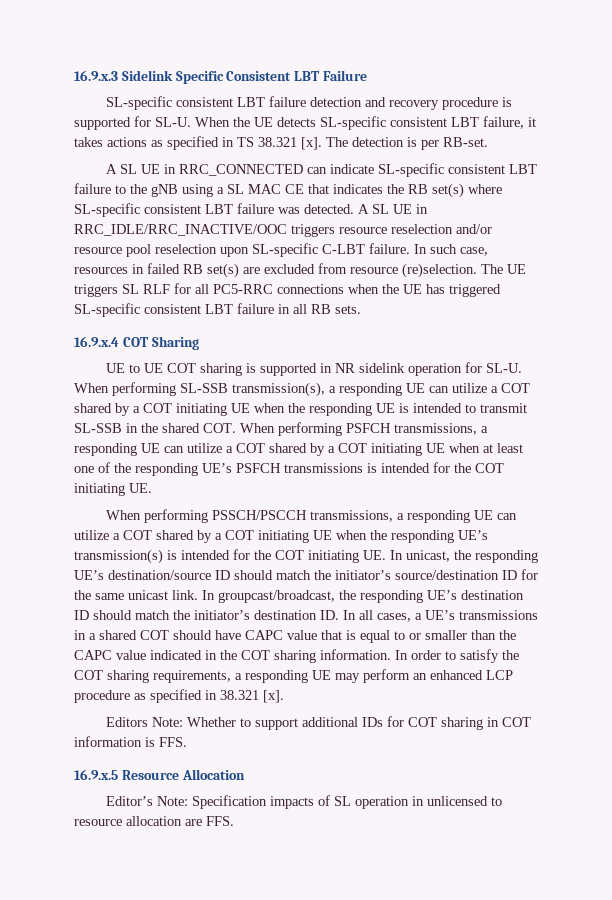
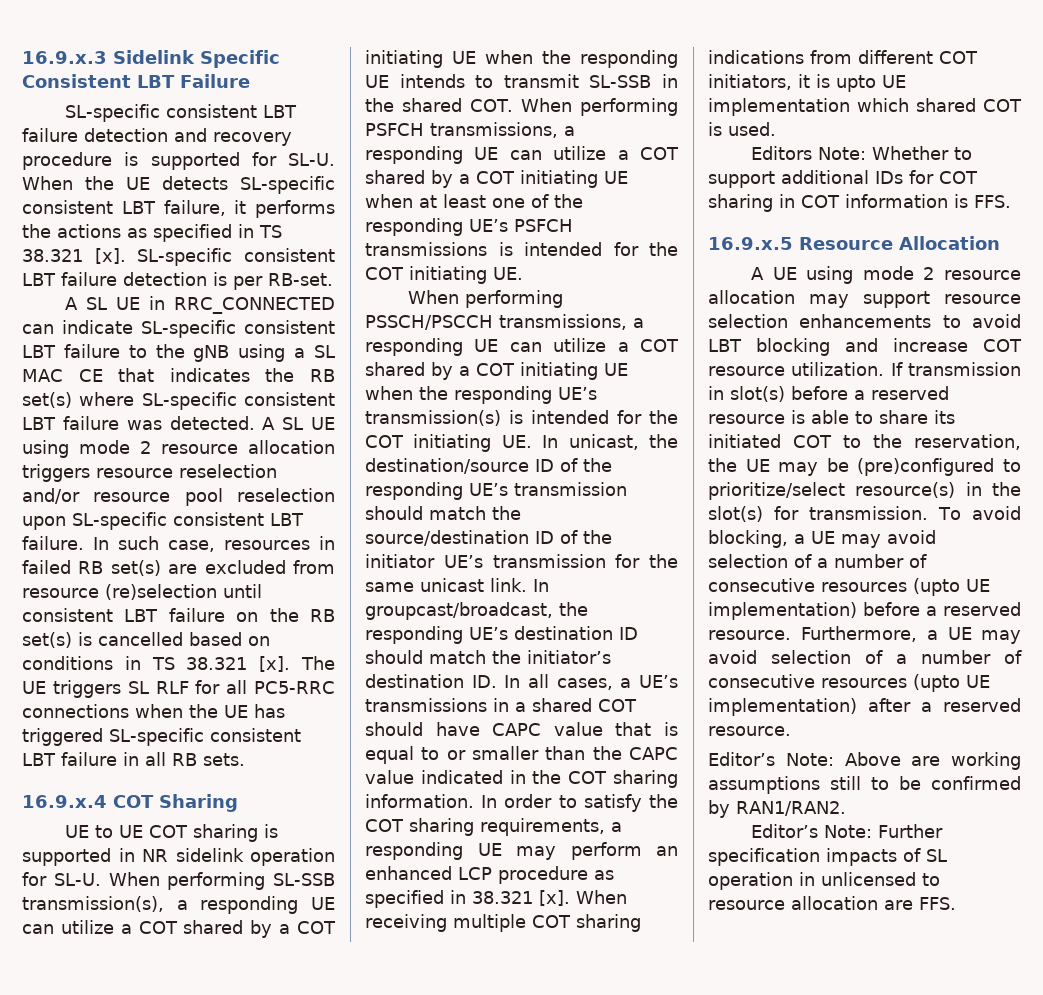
- When the UE detects SL-specific consistent LBT failure, it takes actions as specified in TS 38.321 [x].
+ When the UE detects SL-specific consistent LBT failure, it performs the actions as specified in TS 38.321 [x].
- The detection is per RB-set.
+ SL-specific consistent LBT failure detection is per RB-set.
- A SL UE in RRC_IDLE/RRC_INACTIVE/OOC triggers resource reselection and/or resource pool reselection upon SL-specific C-LBT failure.
+ A SL UE using mode 2 resource allocation triggers resource reselection and/or resource pool reselection upon SL-specific consistent LBT failure.
- In such case, resources in failed RB set(s) are excluded from resource (re)selection.
+ In such case, resources in failed RB set(s) are excluded from resource (re)selection until consistent LBT failure on the RB set(s) is cancelled based on conditions in TS 38.321 [x].
- When performing SL-SSB transmission(s), a responding UE can utilize a COT shared by a COT initiating UE when the responding UE is intended to transmit SL-SSB in the shared COT. When performing PSFCH transmissions, a responding UE can utilize a COT shared by a COT initiating UE when at least one of the responding UE’s PSFCH transmissions is intended for the COT initiating UE.
+ When performing SL-SSB transmission(s), a responding UE can utilize a COT shared by a COT initiating UE when the responding UE intends to transmit SL-SSB in the shared COT. When performing PSFCH transmissions, a responding UE can utilize a COT shared by a COT initiating UE when at least one of the responding UE’s PSFCH transmissions is intended for the COT initiating UE.
- When performing PSSCH/PSCCH transmissions, a responding UE can utilize a COT shared by a COT initiating UE when the responding UE’s transmission(s) is intended for the COT initiating UE. In unicast, the responding UE’s destination/source ID should match the initiator’s source/destination ID for the same unicast link.
+ When performing PSSCH/PSCCH transmissions, a responding UE can utilize a COT shared by a COT initiating UE when the responding UE’s transmission(s) is intended for the COT initiating UE. In unicast, the destination/source ID of the responding UE’s transmission should match the source/destination ID of the initiator UE’s transmission for the same unicast link.
+ When receiving multiple COT sharing indications from different COT initiators, it is upto UE implementation which shared COT is used.
- Editor’s Note: Specification impacts of SL operation in unlicensed to resource allocation are FFS.
+ A UE using mode 2 resource allocation may support resource selection enhancements to avoid LBT blocking and increase COT resource utilization. If transmission in slot(s) before a reserved resource is able to share its initiated COT to the reservation, the UE may be (pre)configured to prioritize/select resource(s) in the slot(s) for transmission. To avoid blocking, a UE may avoid selection of a number of consecutive resources (upto UE implementation) before a reserved resource. Furthermore, a UE may avoid selection of a number of consecutive resources (upto UE implementation) after a reserved resource.
+ Editor’s Note: Above are working assumptions still to be confirmed by RAN1/RAN2.
+ Editor’s Note: Further specification impacts of SL operation in unlicensed to resource allocation are FFS.

